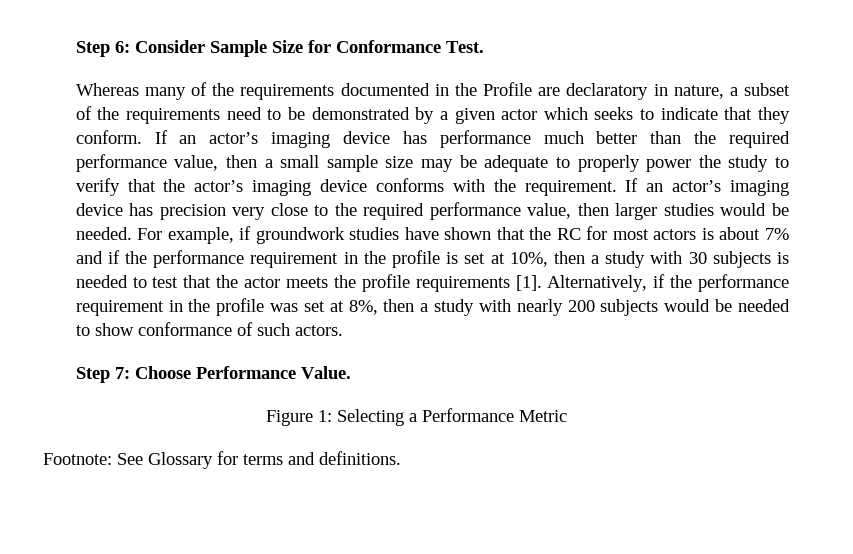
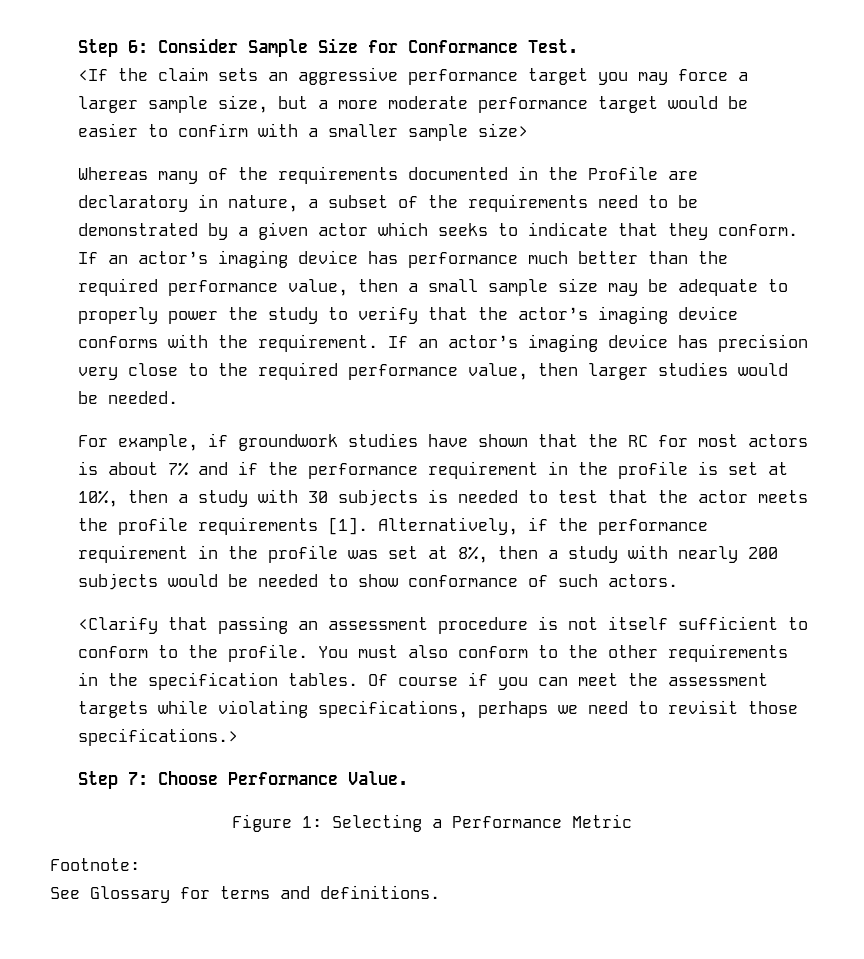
+ <If the claim sets an aggressive performance target you may force a larger sample size, but a more moderate performance target would be easier to confirm with a smaller sample size>
- If an actor’s imaging device has precision very close to the required performance value, then larger studies would be needed. For example, if groundwork studies have shown that the RC for most actors is about 7% and if the performance requirement in the profile is set at 10%, then a study with 30 subjects is needed to test that the actor meets the profile requirements [1].
+ If an actor’s imaging device has precision very close to the required performance value, then larger studies would be needed.
+ For example, if groundwork studies have shown that the RC for most actors is about 7% and if the performance requirement in the profile is set at 10%, then a study with 30 subjects is needed to test that the actor meets the profile requirements [1].
+ <Clarify that passing an assessment procedure is not itself sufficient to conform to the profile. You must also conform to the other requirements in the specification tables. Of course if you can meet the assessment targets while violating specifications, perhaps we need to revisit those specifications.>
- Footnote: See Glossary for terms and definitions.
+ Footnote:
+ See Glossary for terms and definitions.

